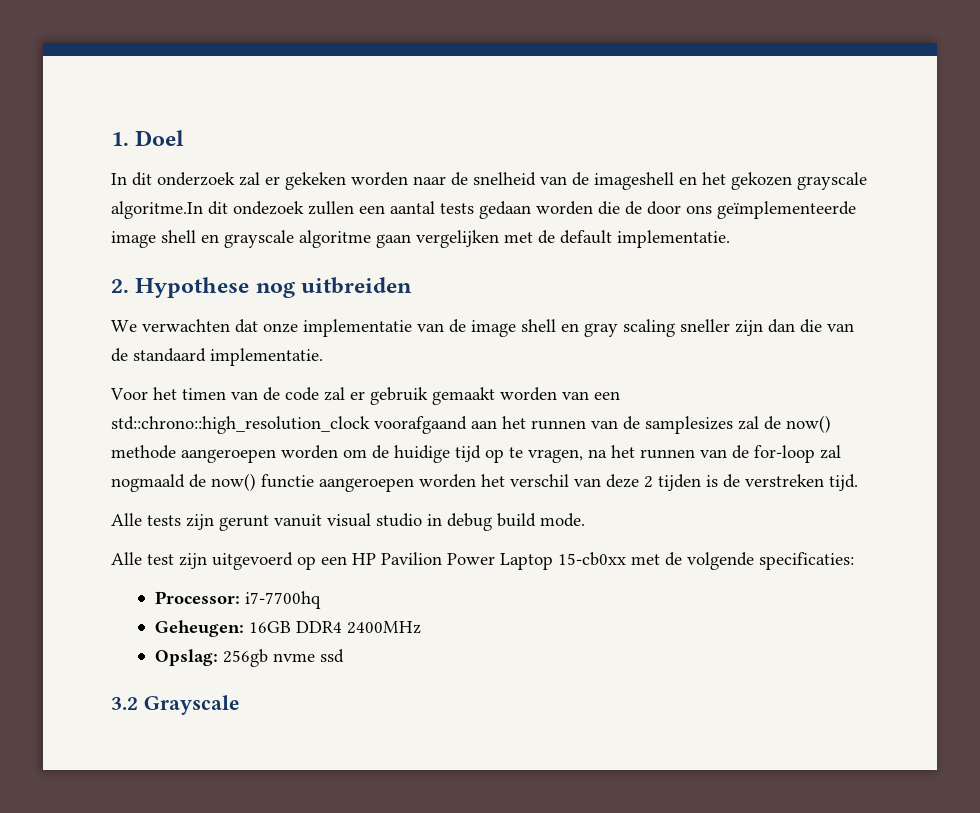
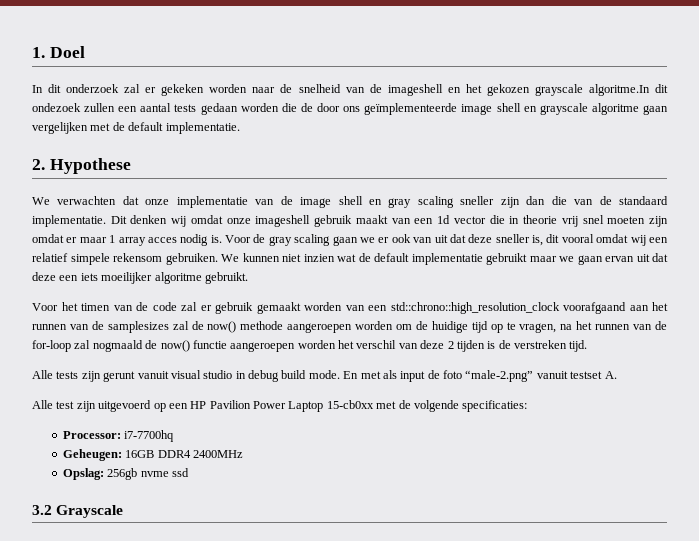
- 2. Hypothese nog uitbreiden
+ 2. Hypothese
+ Dit denken wij omdat onze imageshell gebruik maakt van een 1d vector die in theorie vrij snel moeten zijn omdat er maar 1 array acces nodig is. Voor de gray scaling gaan we er ook van uit dat deze sneller is, dit vooral omdat wij een relatief simpele rekensom gebruiken. We kunnen niet inzien wat de default implementatie gebruikt maar we gaan ervan uit dat deze een iets moeilijker algoritme gebruikt.
+ En met als input de foto “male-2.png” vanuit testset A.

